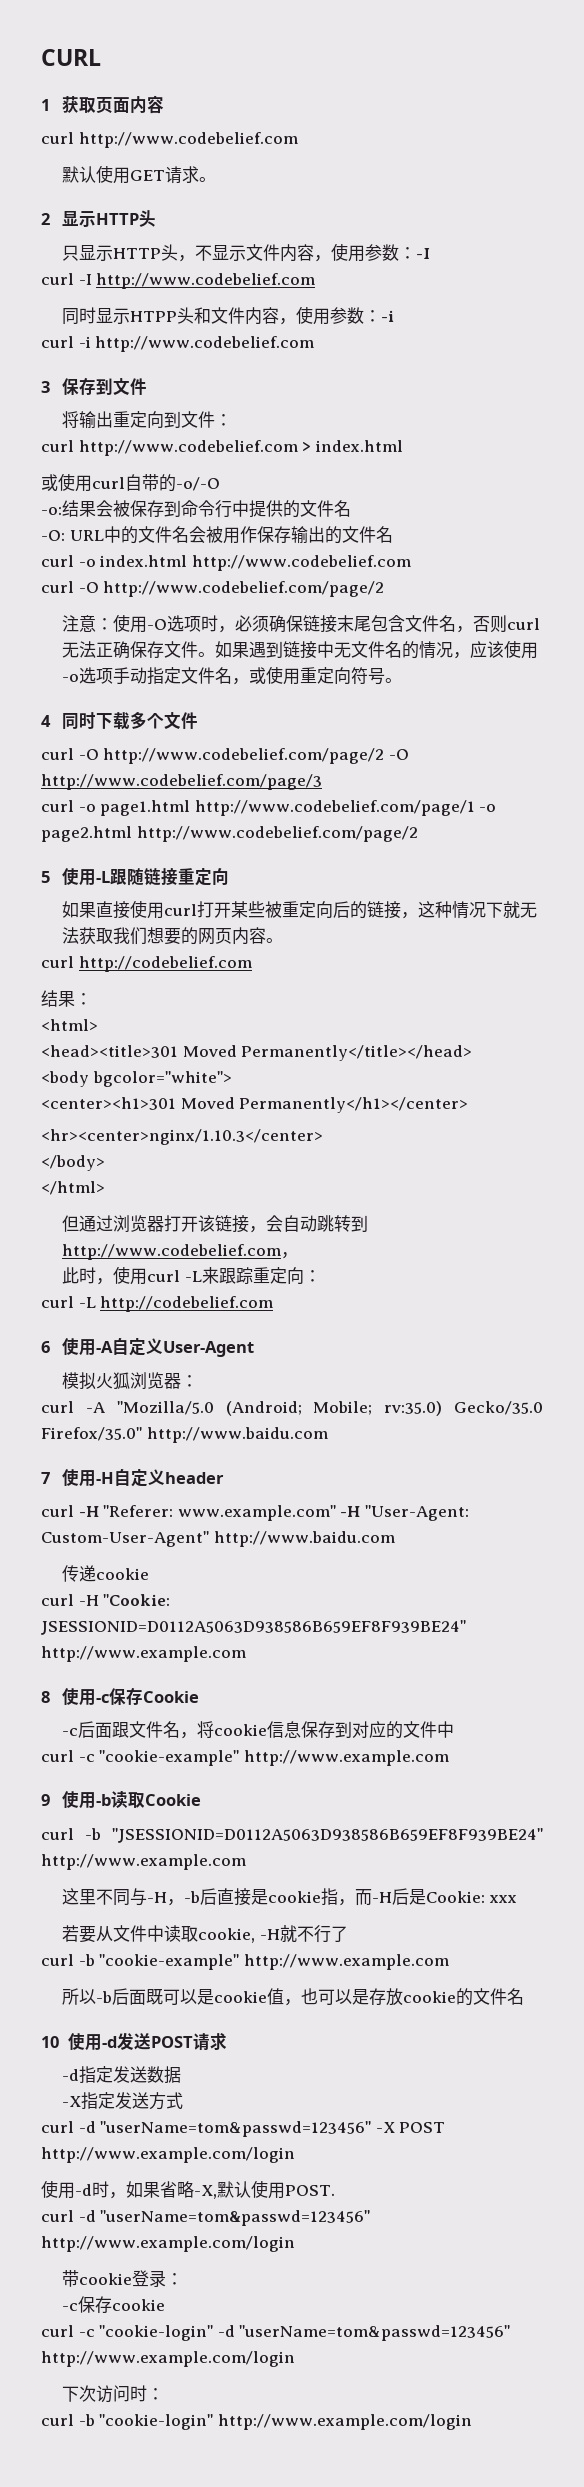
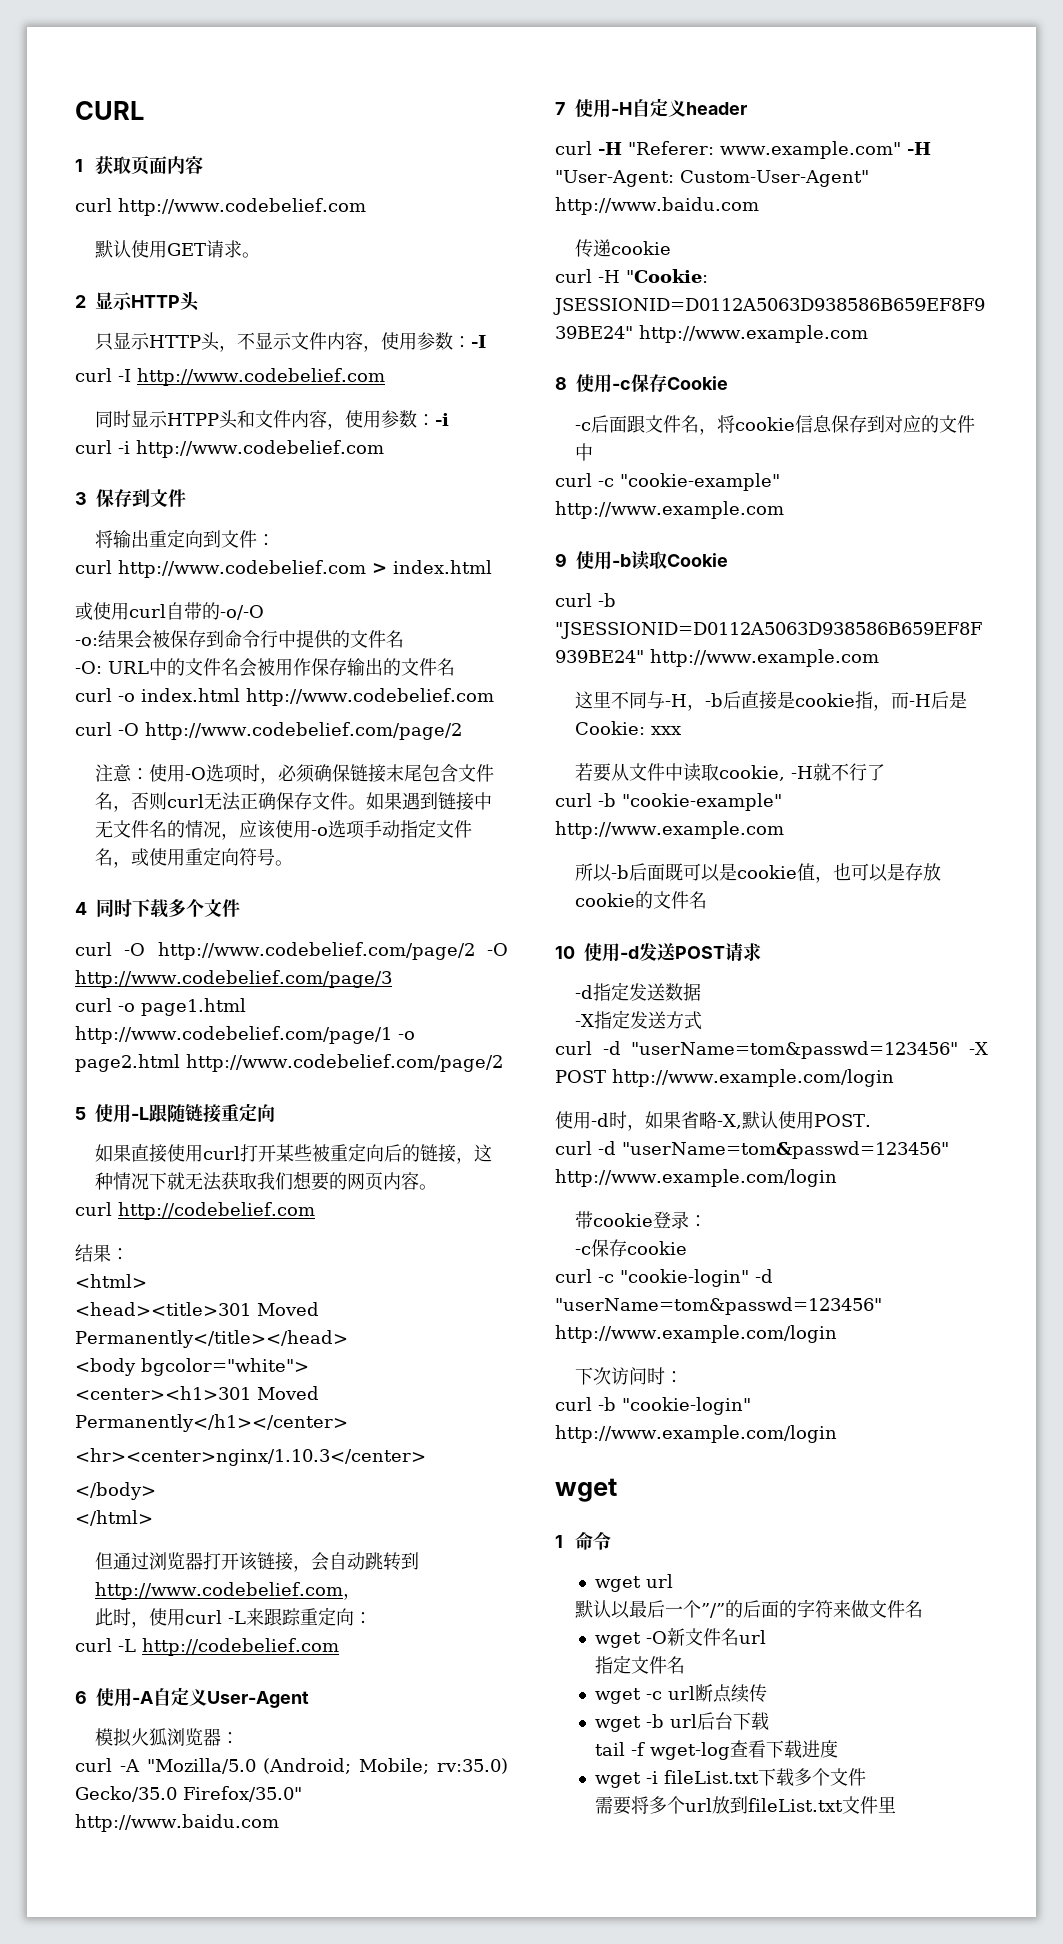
  curl -b "cookie-login" http://www.example.com/login
+ wget
+ 1命令
+ wget url
+ 默认以最后一个”/”的后面的字符来做文件名
+ wget -O新文件名url
+ 指定文件名
+ wget -c url断点续传
+ wget -b url后台下载
+ tail -f wget-log查看下载进度
+ wget -i fileList.txt下载多个文件
+ 需要将多个url放到fileList.txt文件里

